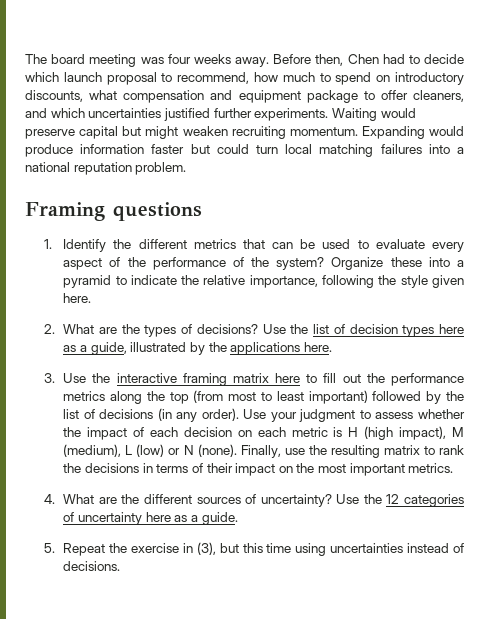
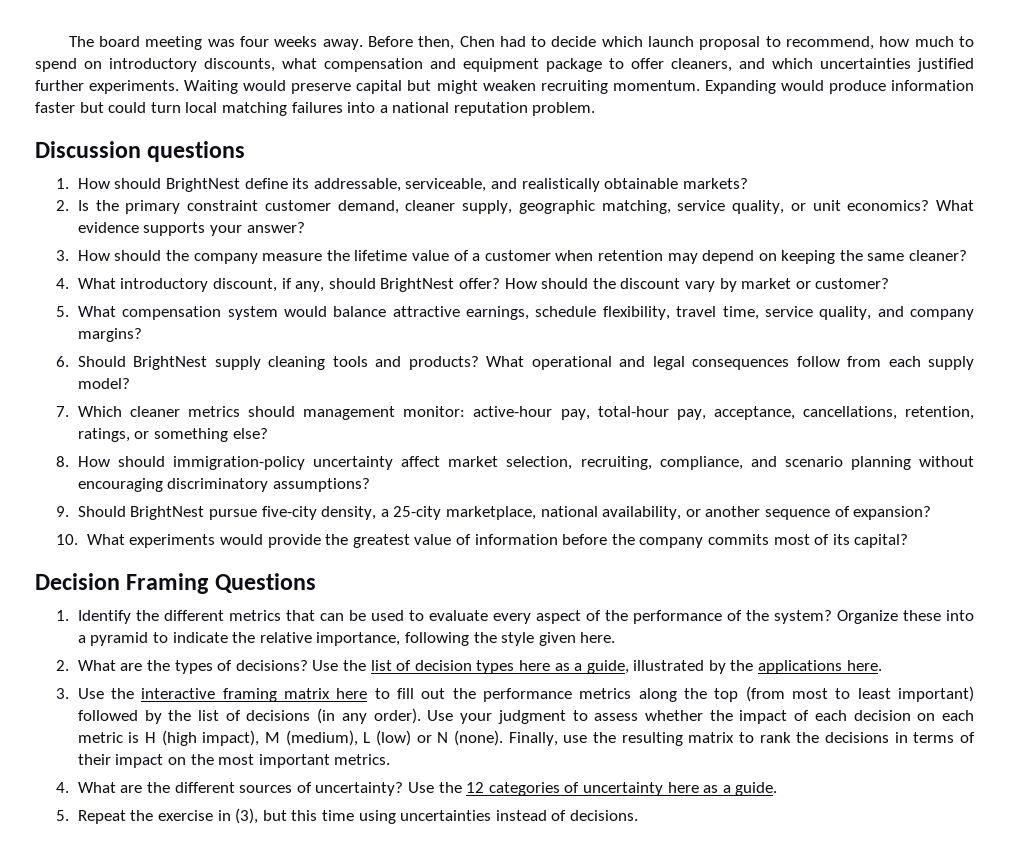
- Framing questions
+ Discussion questions
+ 1. How should BrightNest define its addressable, serviceable, and realistically obtainable markets?
+ 2. Is the primary constraint customer demand, cleaner supply, geographic matching, service quality, or unit economics? What evidence supports your answer?
+ 3. How should the company measure the lifetime value of a customer when retention may depend on keeping the same cleaner?
+ 4. What introductory discount, if any, should BrightNest offer? How should the discount vary by market or customer?
+ 5. What compensation system would balance attractive earnings, schedule flexibility, travel time, service quality, and company margins?
+ 6. Should BrightNest supply cleaning tools and products? What operational and legal consequences follow from each supply model?
+ 7. Which cleaner metrics should management monitor: active-hour pay, total-hour pay, acceptance, cancellations, retention, ratings, or something else?
+ 8. How should immigration-policy uncertainty affect market selection, recruiting, compliance, and scenario planning without encouraging discriminatory assumptions?
+ 9. Should BrightNest pursue five-city density, a 25-city marketplace, national availability, or another sequence of expansion?
+ 10. What experiments would provide the greatest value of information before the company commits most of its capital?
+ Decision Framing Questions

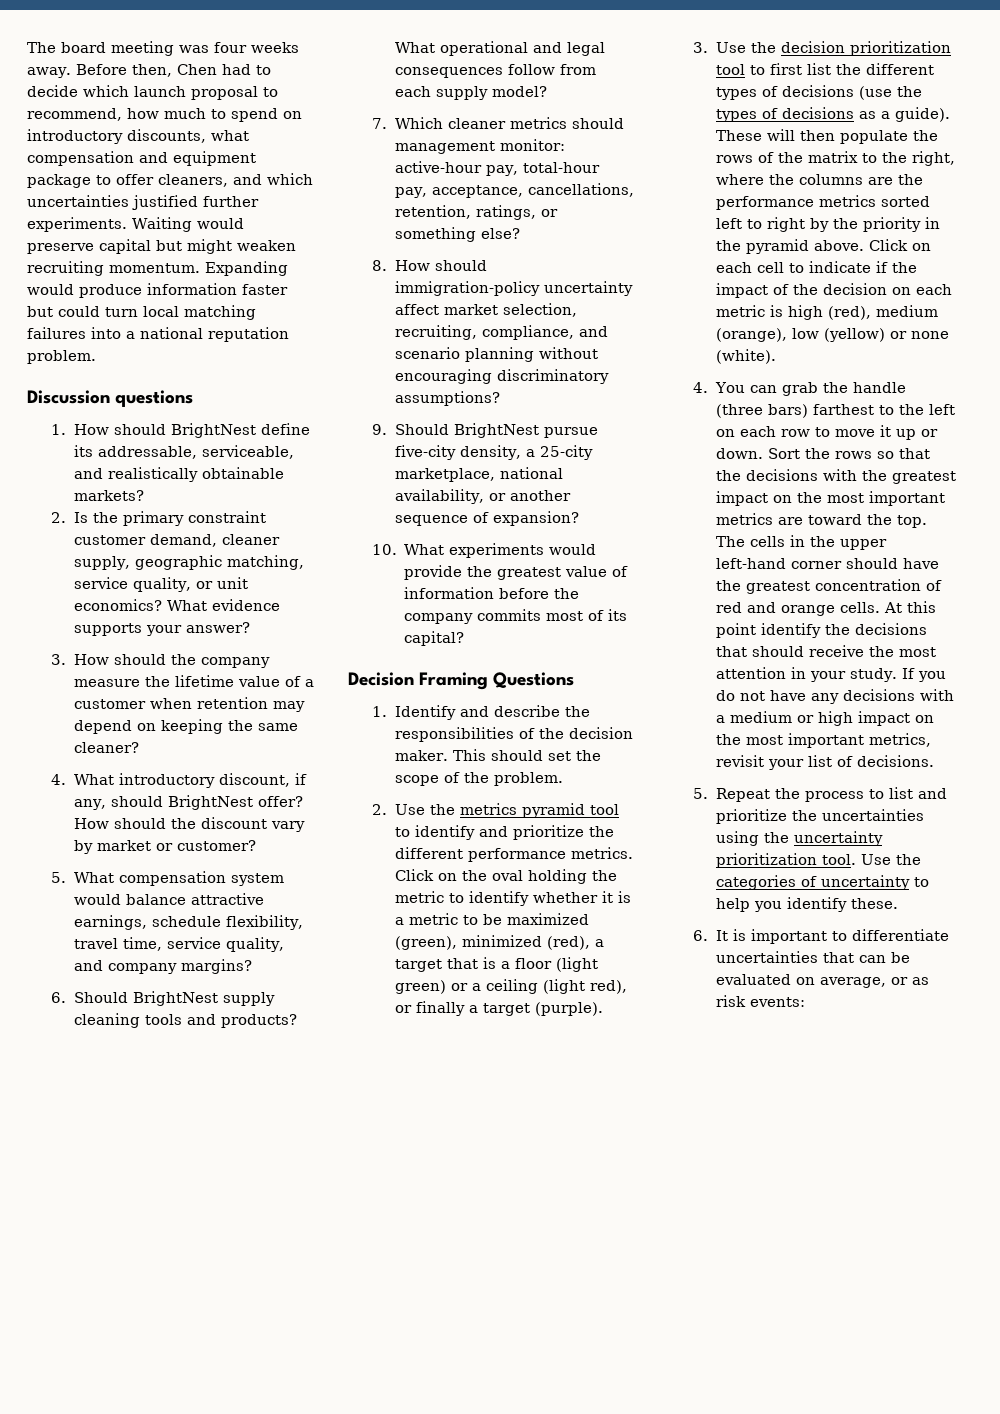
- 1. Identify the different metrics that can be used to evaluate every aspect of the performance of the system? Organize these into a pyramid to indicate the relative importance, following the style given here.
- 2. What are the types of decisions? Use the list of decision types here as a guide, illustrated by the applications here.
- 3. Use the interactive framing matrix here to fill out the performance metrics along the top (from most to least important) followed by the list of decisions (in any order). Use your judgment to assess whether the impact of each decision on each metric is H (high impact), M (medium), L (low) or N (none). Finally, use the resulting matrix to rank the decisions in terms of their impact on the most important metrics.
- 4. What are the different sources of uncertainty? Use the 12 categories of uncertainty here as a guide.
- 5. Repeat the exercise in (3), but this time using uncertainties instead of decisions.
+ 1. Identify and describe the responsibilities of the decision maker. This should set the scope of the problem.
+ 2. Use the metrics pyramid tool to identify and prioritize the different performance metrics. Click on the oval holding the metric to identify whether it is a metric to be maximized (green), minimized (red), a target that is a floor (light green) or a ceiling (light red), or finally a target (purple).
+ 3. Use the decision prioritization tool to first list the different types of decisions (use the types of decisions as a guide). These will then populate the rows of the matrix to the right, where the columns are the performance metrics sorted left to right by the priority in the pyramid above. Click on each cell to indicate if the impact of the decision on each metric is high (red), medium (orange), low (yellow) or none (white).
+ 4. You can grab the handle (three bars) farthest to the left on each row to move it up or down. Sort the rows so that the decisions with the greatest impact on the most important metrics are toward the top. The cells in the upper left-hand corner should have the greatest concentration of red and orange cells. At this point identify the decisions that should receive the most attention in your study. If you do not have any decisions with a medium or high impact on the most important metrics, revisit your list of decisions.
+ 5. Repeat the process to list and prioritize the uncertainties using the uncertainty prioritization tool. Use the categories of uncertainty to help you identify these.
+ 6. It is important to differentiate uncertainties that can be evaluated on average, or as risk events:

